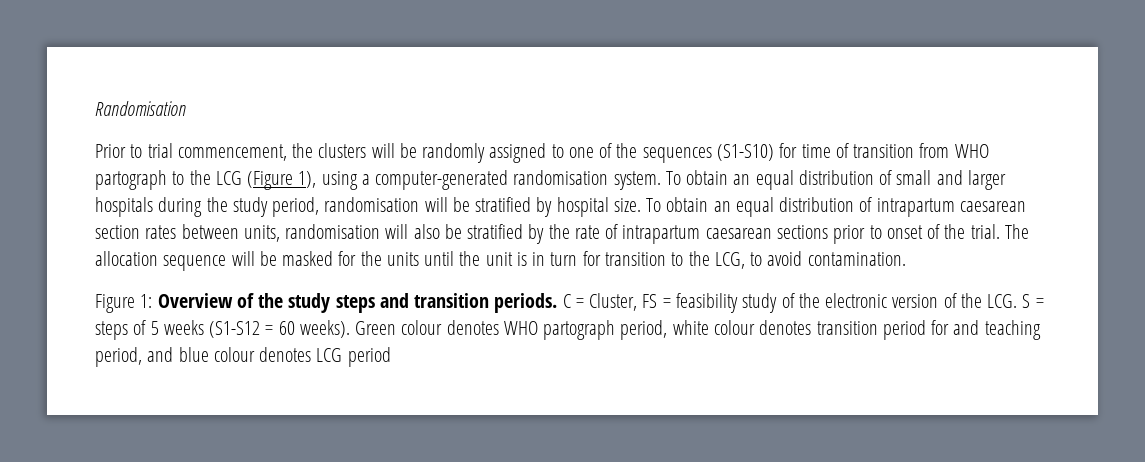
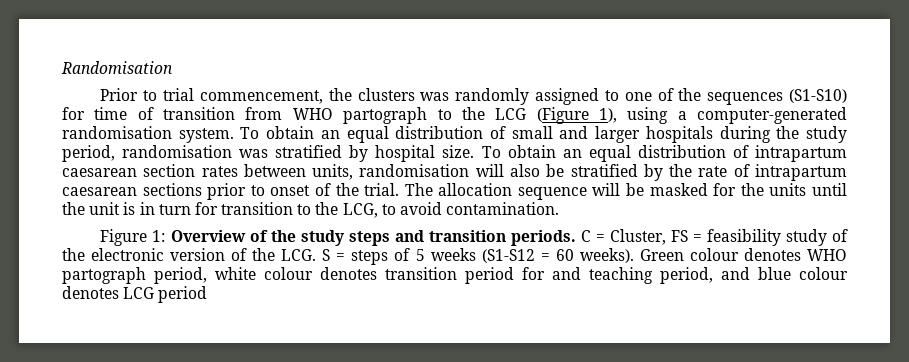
- Prior to trial commencement, the clusters will be randomly assigned to one of the sequences (S1-S10) for time of transition from WHO partograph to the LCG (Figure 1), using a computer-generated randomisation system.
+ Prior to trial commencement, the clusters was randomly assigned to one of the sequences (S1-S10) for time of transition from WHO partograph to the LCG (Figure 1), using a computer-generated randomisation system.
- To obtain an equal distribution of small and larger hospitals during the study period, randomisation will be stratified by hospital size.
+ To obtain an equal distribution of small and larger hospitals during the study period, randomisation was stratified by hospital size.

